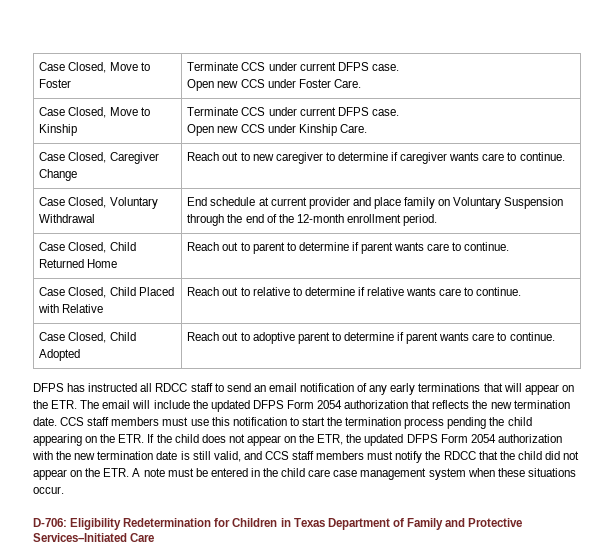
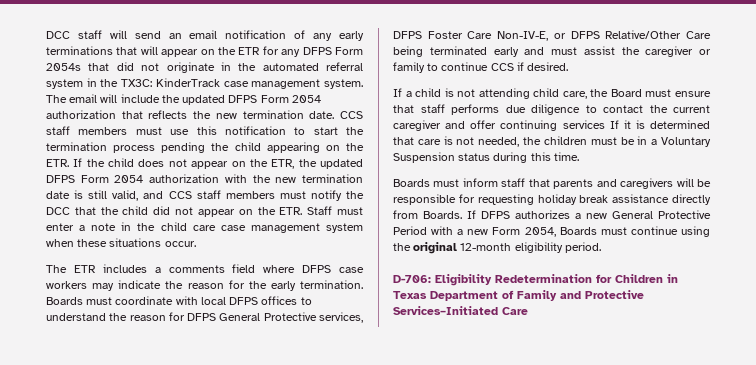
- Case Closed, Move to Foster | Terminate CCS under current DFPS case.
- Open new CCS under Foster Care.
- Case Closed, Move to Kinship | Terminate CCS under current DFPS case.
- Open new CCS under Kinship Care.
- Case Closed, Caregiver Change | Reach out to new caregiver to determine if caregiver wants care to continue.
- Case Closed, Voluntary Withdrawal | End schedule at current provider and place family on Voluntary Suspension through the end of the 12-month enrollment period.
- Case Closed, Child Returned Home | Reach out to parent to determine if parent wants care to continue.
- Case Closed, Child Placed with Relative | Reach out to relative to determine if relative wants care to continue.
- Case Closed, Child Adopted | Reach out to adoptive parent to determine if parent wants care to continue.
- DFPS has instructed all RDCC staff to send an email notification of any early terminations that will appear on the ETR. The email will include the updated DFPS Form 2054 authorization that reflects the new termination date.
+ DCC staff will send an email notification of any early terminations that will appear on the ETR for any DFPS Form 2054s that did not originate in the automated referral system in the TX3C: KinderTrack case management system. The email will include the updated DFPS Form 2054 authorization that reflects the new termination date.
- CCS staff members must use this notification to start the termination process pending the child appearing on the ETR. If the child does not appear on the ETR, the updated DFPS Form 2054 authorization with the new termination date is still valid, and CCS staff members must notify the RDCC that the child did not appear on the ETR. A note must be entered in the child care case management system when these situations occur.
+ CCS staff members must use this notification to start the termination process pending the child appearing on the ETR. If the child does not appear on the ETR, the updated DFPS Form 2054 authorization with the new termination date is still valid, and CCS staff members must notify the DCC that the child did not appear on the ETR. Staff must enter a note in the child care case management system when these situations occur.
+ The ETR includes a comments field where DFPS case workers may indicate the reason for the early termination. Boards must coordinate with local DFPS offices to understand the reason for DFPS General Protective services, DFPS Foster Care Non-IV-E, or DFPS Relative/Other Care being terminated early and must assist the caregiver or family to continue CCS if desired.
+ If a child is not attending child care, the Board must ensure that staff performs due diligence to contact the current caregiver and offer continuing services If it is determined that care is not needed, the children must be in a Voluntary Suspension status during this time.
+ Boards must inform staff that parents and caregivers will be responsible for requesting holiday break assistance directly from Boards. If DFPS authorizes a new General Protective Period with a new Form 2054, Boards must continue using the original 12-month eligibility period.

